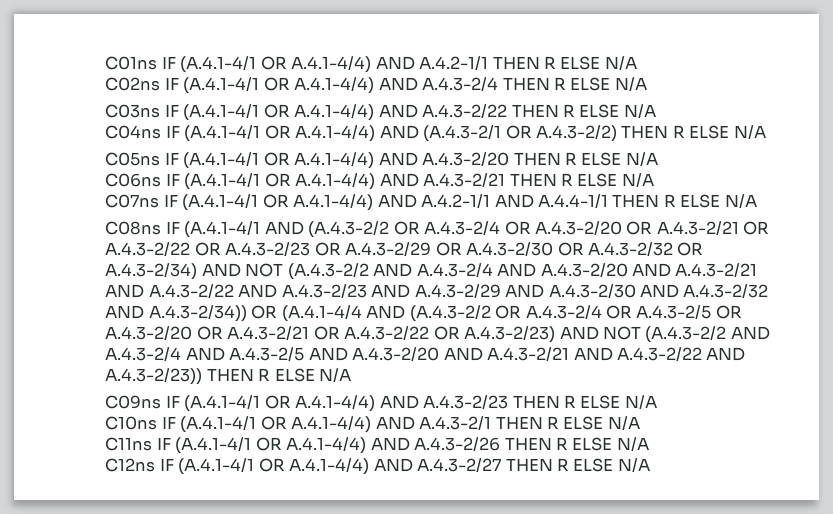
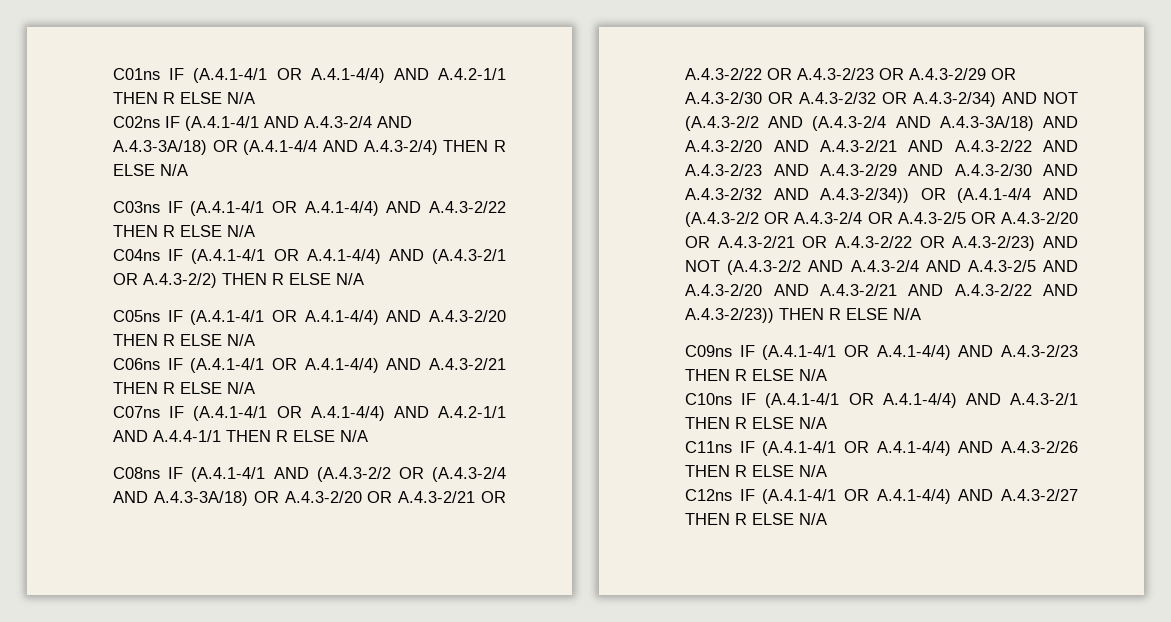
- C02ns IF (A.4.1-4/1 OR A.4.1-4/4) AND A.4.3-2/4 THEN R ELSE N/A
+ C02ns IF (A.4.1-4/1 AND A.4.3-2/4 AND A.4.3-3A/18) OR (A.4.1-4/4 AND A.4.3-2/4) THEN R ELSE N/A
- C08ns IF (A.4.1-4/1 AND (A.4.3-2/2 OR A.4.3-2/4 OR A.4.3-2/20 OR A.4.3-2/21 OR A.4.3-2/22 OR A.4.3-2/23 OR A.4.3-2/29 OR A.4.3-2/30 OR A.4.3-2/32 OR A.4.3-2/34) AND NOT (A.4.3-2/2 AND A.4.3-2/4 AND A.4.3-2/20 AND A.4.3-2/21 AND A.4.3-2/22 AND A.4.3-2/23 AND A.4.3-2/29 AND A.4.3-2/30 AND A.4.3-2/32 AND A.4.3-2/34)) OR (A.4.1-4/4 AND (A.4.3-2/2 OR A.4.3-2/4 OR A.4.3-2/5 OR A.4.3-2/20 OR A.4.3-2/21 OR A.4.3-2/22 OR A.4.3-2/23) AND NOT (A.4.3-2/2 AND A.4.3-2/4 AND A.4.3-2/5 AND A.4.3-2/20 AND A.4.3-2/21 AND A.4.3-2/22 AND A.4.3-2/23)) THEN R ELSE N/A
+ C08ns IF (A.4.1-4/1 AND (A.4.3-2/2 OR (A.4.3-2/4 AND A.4.3-3A/18) OR A.4.3-2/20 OR A.4.3-2/21 OR A.4.3-2/22 OR A.4.3-2/23 OR A.4.3-2/29 OR A.4.3-2/30 OR A.4.3-2/32 OR A.4.3-2/34) AND NOT (A.4.3-2/2 AND (A.4.3-2/4 AND A.4.3-3A/18) AND A.4.3-2/20 AND A.4.3-2/21 AND A.4.3-2/22 AND A.4.3-2/23 AND A.4.3-2/29 AND A.4.3-2/30 AND A.4.3-2/32 AND A.4.3-2/34)) OR (A.4.1-4/4 AND (A.4.3-2/2 OR A.4.3-2/4 OR A.4.3-2/5 OR A.4.3-2/20 OR A.4.3-2/21 OR A.4.3-2/22 OR A.4.3-2/23) AND NOT (A.4.3-2/2 AND A.4.3-2/4 AND A.4.3-2/5 AND A.4.3-2/20 AND A.4.3-2/21 AND A.4.3-2/22 AND A.4.3-2/23)) THEN R ELSE N/A

